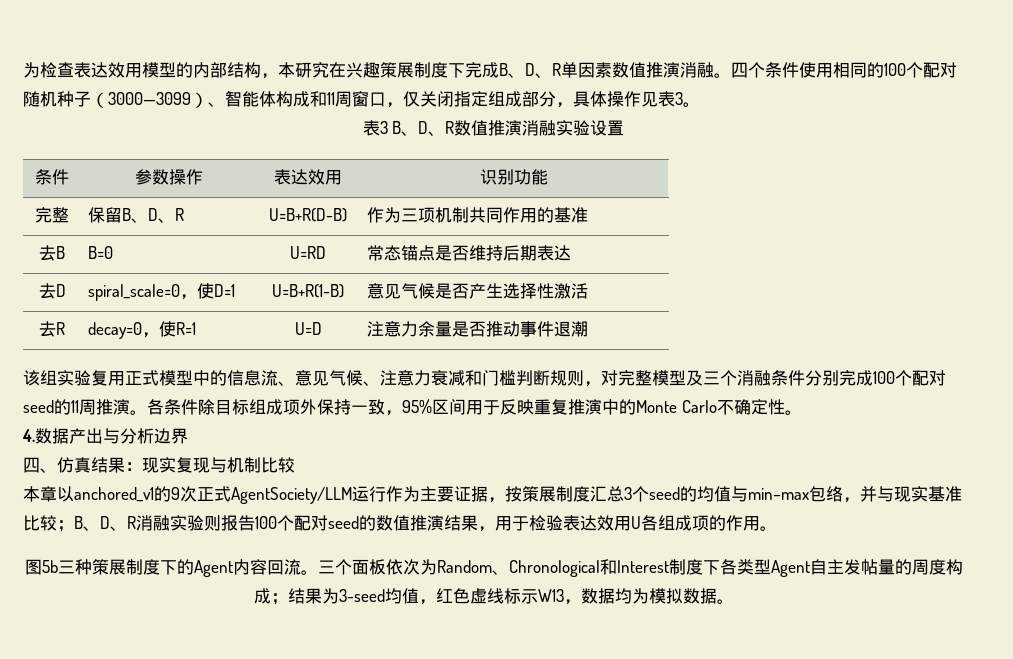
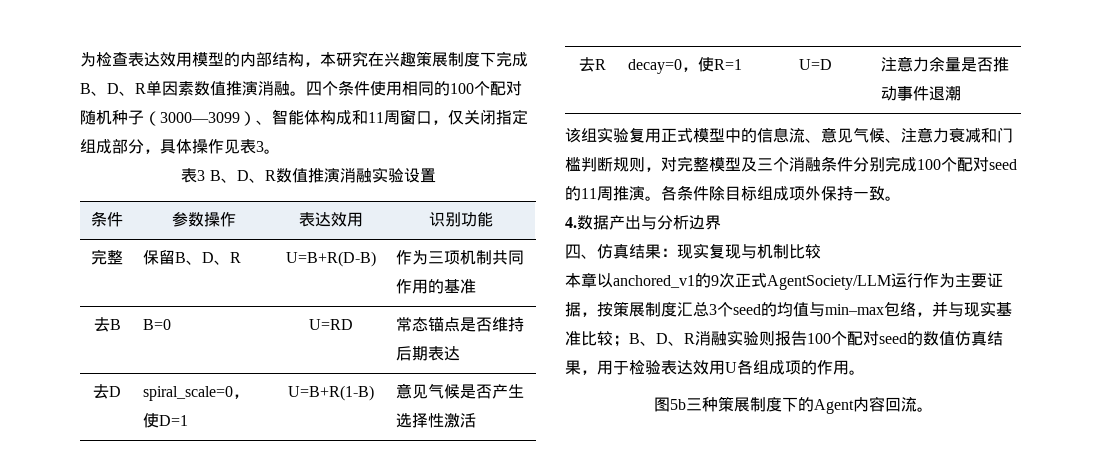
- 各条件除目标组成项外保持一致，95%区间用于反映重复推演中的Monte Carlo不确定性。
+ 各条件除目标组成项外保持一致。
- 本章以anchored_v1的9次正式AgentSociety/LLM运行作为主要证据，按策展制度汇总3个seed的均值与min–max包络，并与现实基准比较；B、D、R消融实验则报告100个配对seed的数值推演结果，用于检验表达效用U各组成项的作用。
+ 本章以anchored_v1的9次正式AgentSociety/LLM运行作为主要证据，按策展制度汇总3个seed的均值与min–max包络，并与现实基准比较；B、D、R消融实验则报告100个配对seed的数值仿真结果，用于检验表达效用U各组成项的作用。
- 三个面板依次为Random、Chronological和Interest制度下各类型Agent自主发帖量的周度构成；结果为3-seed均值，红色虚线标示W13，数据均为模拟数据。

